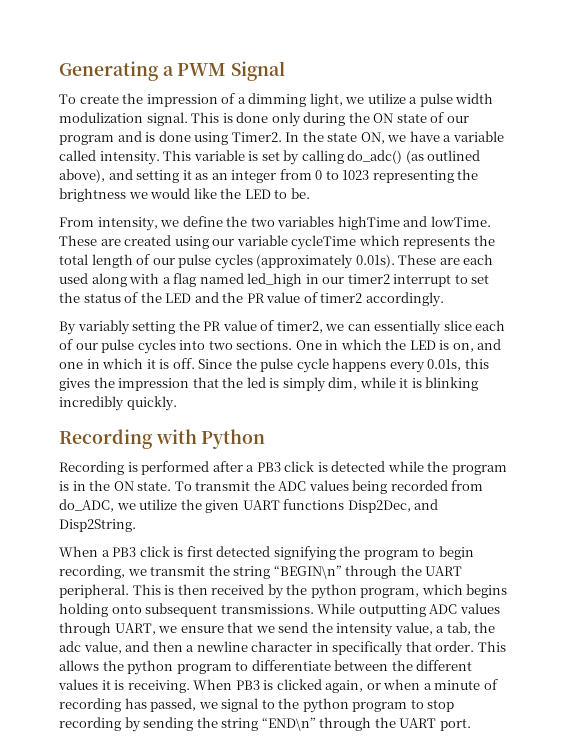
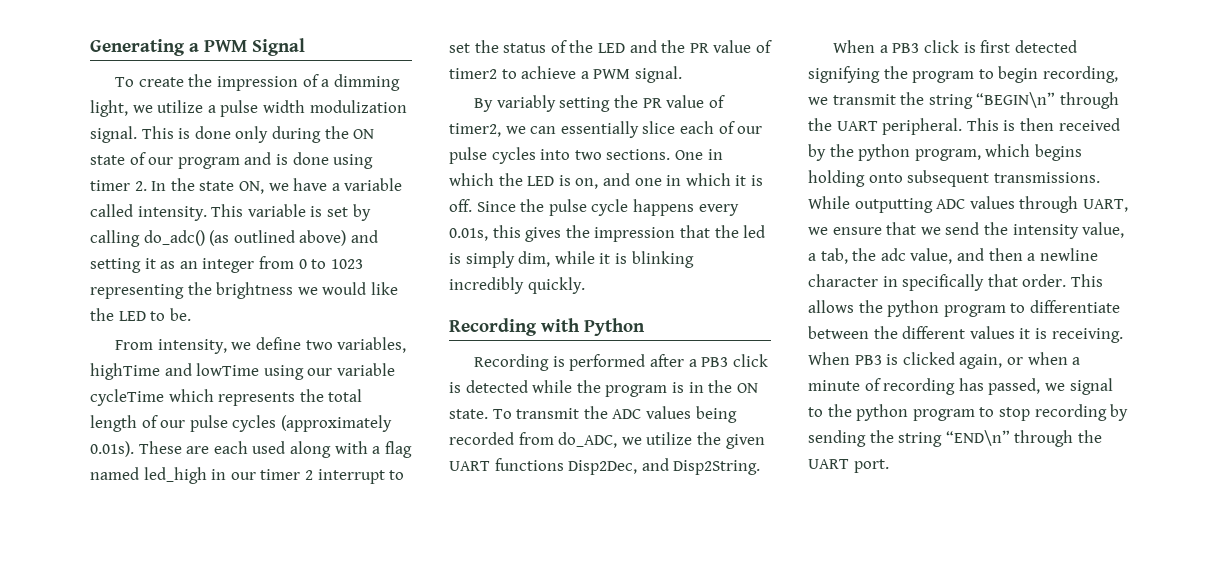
- This is done only during the ON state of our program and is done using Timer2. In the state ON, we have a variable called intensity.
+ This is done only during the ON state of our program and is done using timer 2. In the state ON, we have a variable called intensity.
- This variable is set by calling do_adc() (as outlined above), and setting it as an integer from 0 to 1023 representing the brightness we would like the LED to be.
+ This variable is set by calling do_adc() (as outlined above) and setting it as an integer from 0 to 1023 representing the brightness we would like the LED to be.
- From intensity, we define the two variables highTime and lowTime. These are created using our variable cycleTime which represents the total length of our pulse cycles (approximately 0.01s). These are each used along with a flag named led_high in our timer2 interrupt to set the status of the LED and the PR value of timer2 accordingly.
+ From intensity, we define two variables, highTime and lowTime using our variable cycleTime which represents the total length of our pulse cycles (approximately 0.01s). These are each used along with a flag named led_high in our timer 2 interrupt to set the status of the LED and the PR value of timer2 to achieve a PWM signal.

